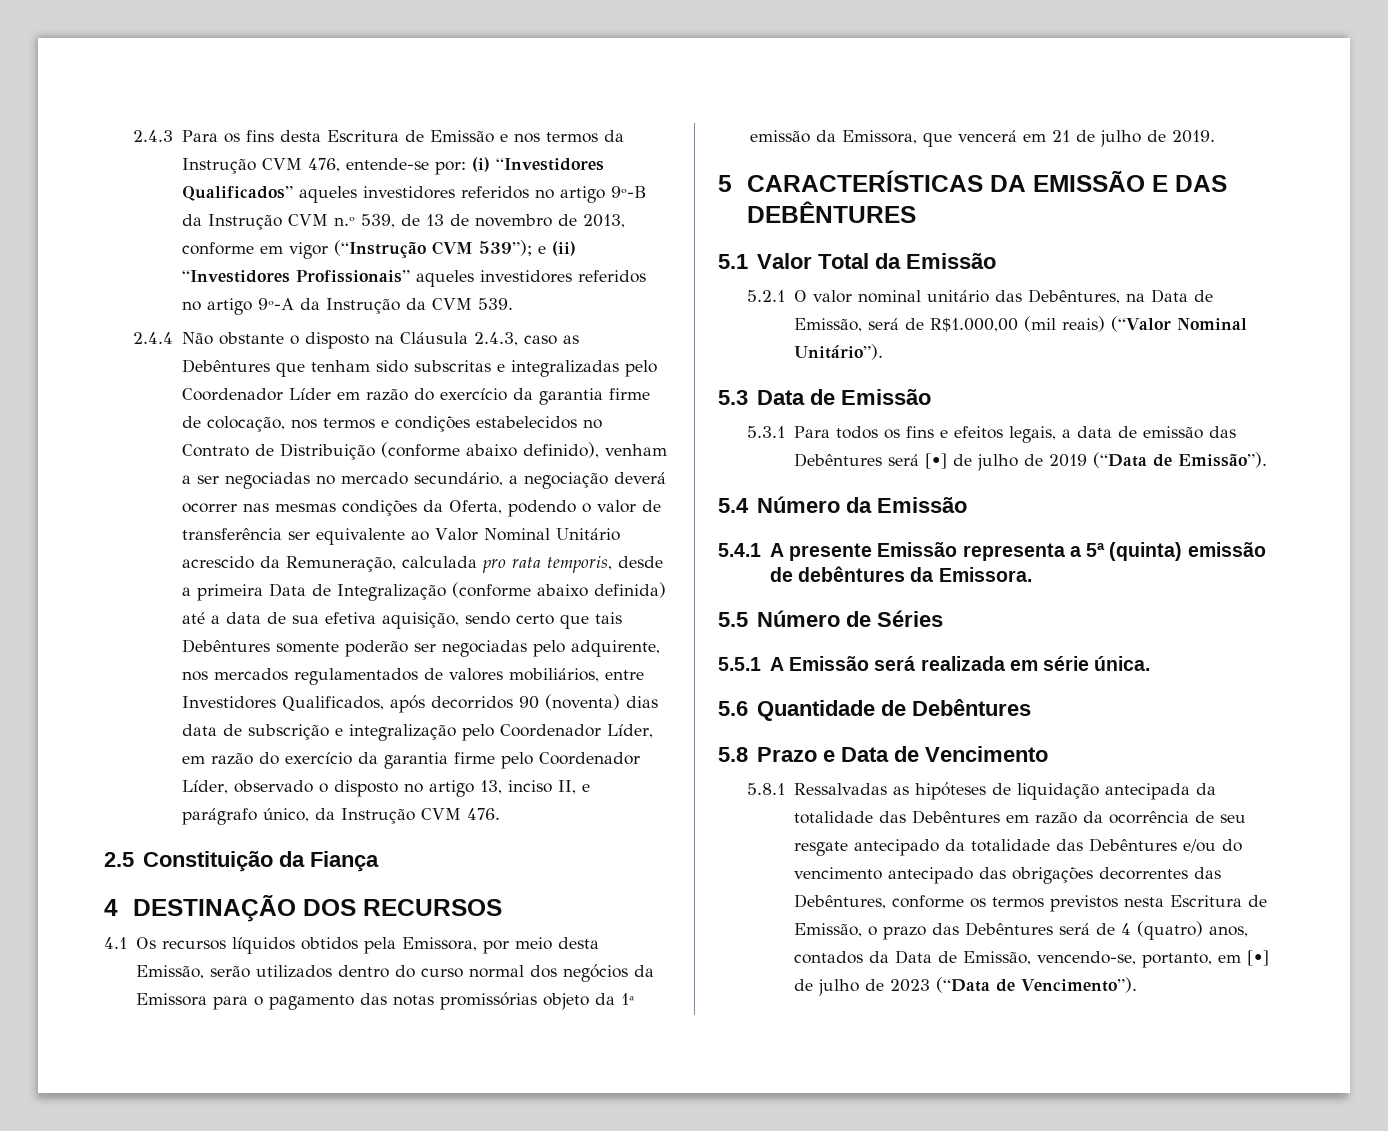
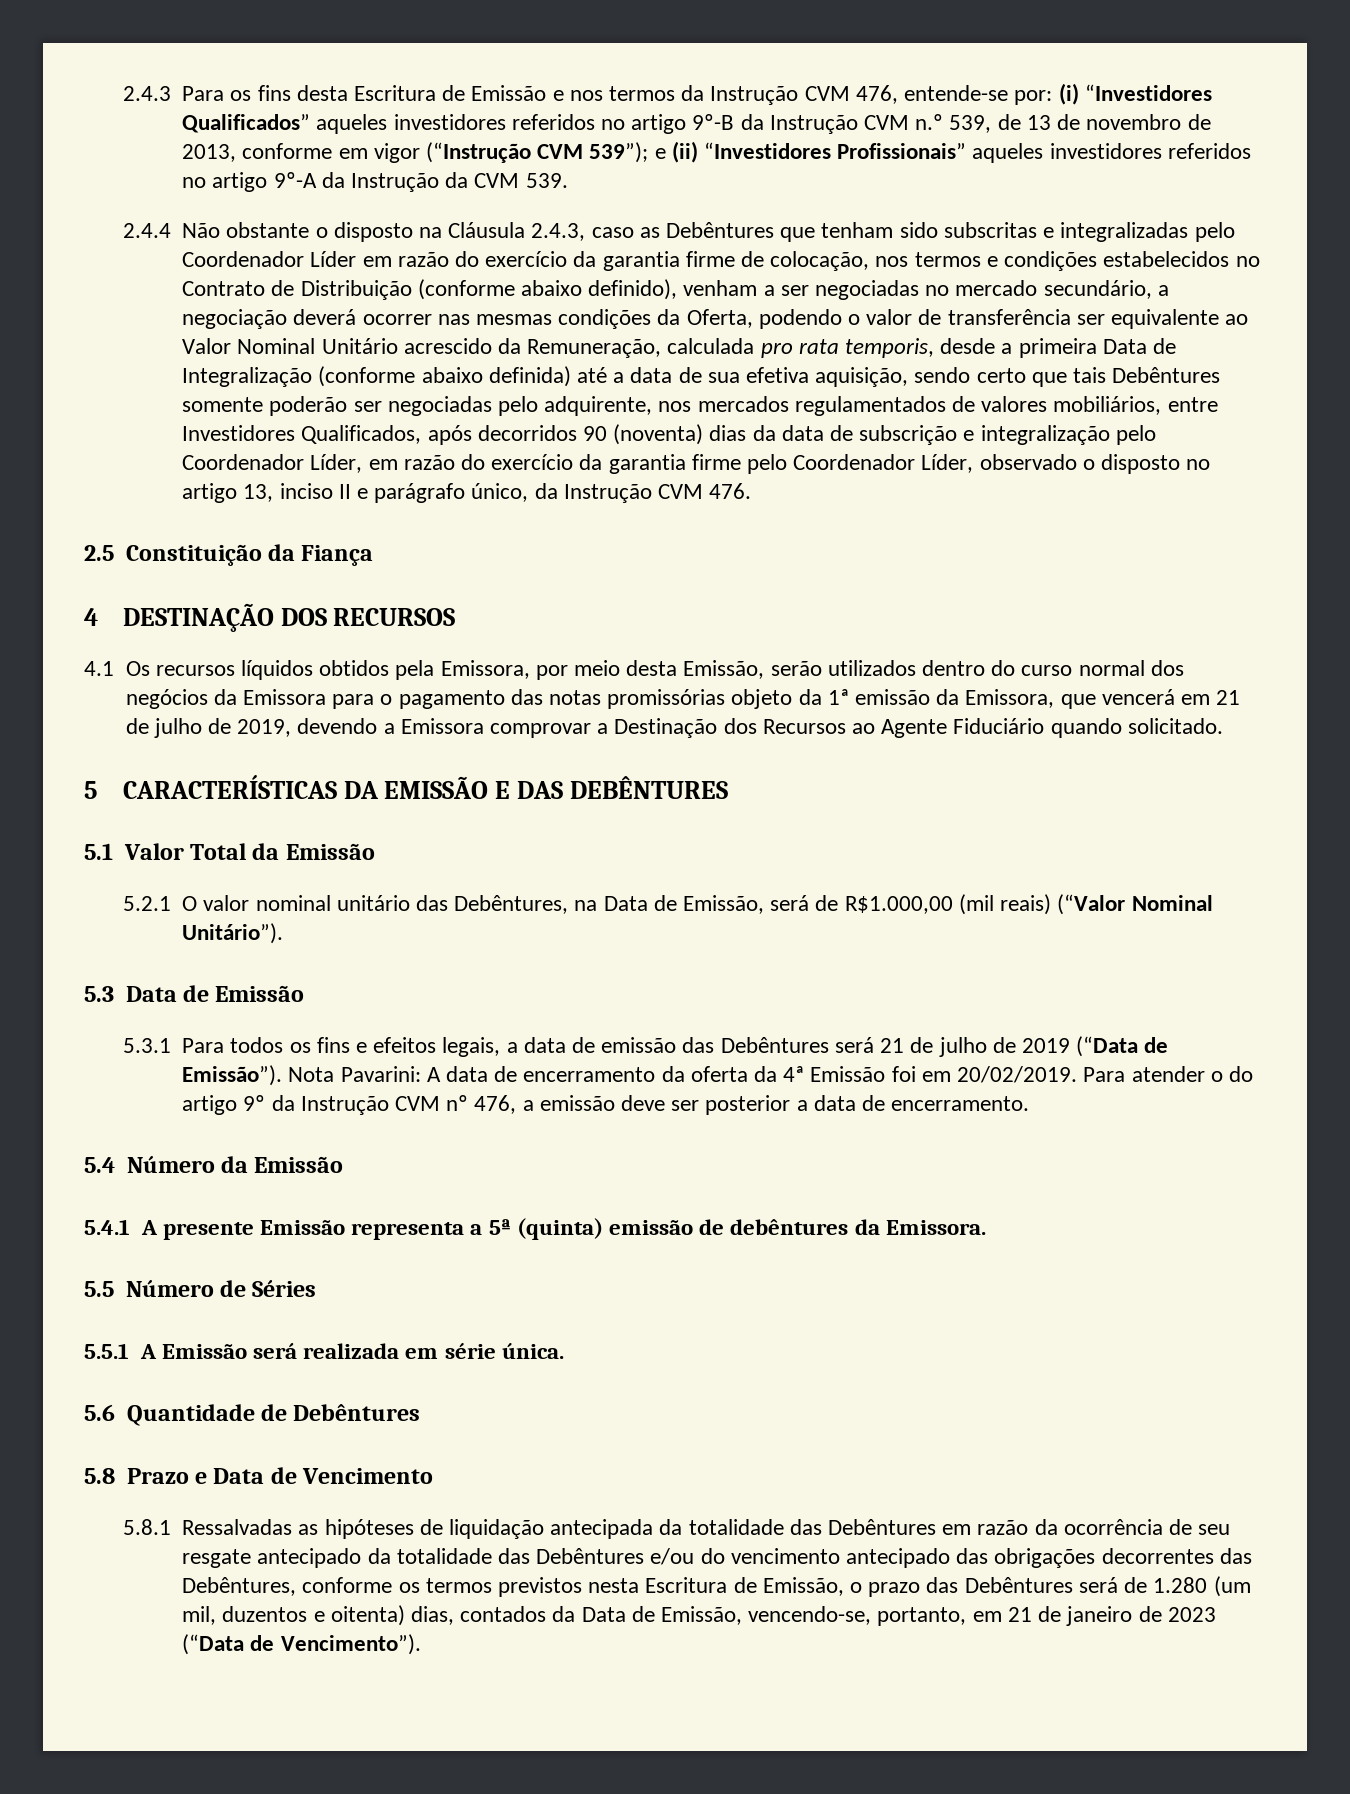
- 2.4.4 Não obstante o disposto na Cláusula 2.4.3, caso as Debêntures que tenham sido subscritas e integralizadas pelo Coordenador Líder em razão do exercício da garantia firme de colocação, nos termos e condições estabelecidos no Contrato de Distribuição (conforme abaixo definido), venham a ser negociadas no mercado secundário, a negociação deverá ocorrer nas mesmas condições da Oferta, podendo o valor de transferência ser equivalente ao Valor Nominal Unitário acrescido da Remuneração, calculada pro rata temporis, desde a primeira Data de Integralização (conforme abaixo definida) até a data de sua efetiva aquisição, sendo certo que tais Debêntures somente poderão ser negociadas pelo adquirente, nos mercados regulamentados de valores mobiliários, entre Investidores Qualificados, após decorridos 90 (noventa) dias data de subscrição e integralização pelo Coordenador Líder, em razão do exercício da garantia firme pelo Coordenador Líder, observado o disposto no artigo 13, inciso II, e parágrafo único, da Instrução CVM 476.
+ 2.4.4 Não obstante o disposto na Cláusula 2.4.3, caso as Debêntures que tenham sido subscritas e integralizadas pelo Coordenador Líder em razão do exercício da garantia firme de colocação, nos termos e condições estabelecidos no Contrato de Distribuição (conforme abaixo definido), venham a ser negociadas no mercado secundário, a negociação deverá ocorrer nas mesmas condições da Oferta, podendo o valor de transferência ser equivalente ao Valor Nominal Unitário acrescido da Remuneração, calculada pro rata temporis, desde a primeira Data de Integralização (conforme abaixo definida) até a data de sua efetiva aquisição, sendo certo que tais Debêntures somente poderão ser negociadas pelo adquirente, nos mercados regulamentados de valores mobiliários, entre Investidores Qualificados, após decorridos 90 (noventa) dias da data de subscrição e integralização pelo Coordenador Líder, em razão do exercício da garantia firme pelo Coordenador Líder, observado o disposto no artigo 13, inciso II e parágrafo único, da Instrução CVM 476.
- 4.1 Os recursos líquidos obtidos pela Emissora, por meio desta Emissão, serão utilizados dentro do curso normal dos negócios da Emissora para o pagamento das notas promissórias objeto da 1ª emissão da Emissora, que vencerá em 21 de julho de 2019.
+ 4.1 Os recursos líquidos obtidos pela Emissora, por meio desta Emissão, serão utilizados dentro do curso normal dos negócios da Emissora para o pagamento das notas promissórias objeto da 1ª emissão da Emissora, que vencerá em 21 de julho de 2019, devendo a Emissora comprovar a Destinação dos Recursos ao Agente Fiduciário quando solicitado.
- 5.3.1 Para todos os fins e efeitos legais, a data de emissão das Debêntures será [•] de julho de 2019 (“Data de Emissão”).
+ 5.3.1 Para todos os fins e efeitos legais, a data de emissão das Debêntures será 21 de julho de 2019 (“Data de Emissão”). Nota Pavarini: A data de encerramento da oferta da 4ª Emissão foi em 20/02/2019. Para atender o do artigo 9º da Instrução CVM nº 476, a emissão deve ser posterior a data de encerramento.
- 5.8.1 Ressalvadas as hipóteses de liquidação antecipada da totalidade das Debêntures em razão da ocorrência de seu resgate antecipado da totalidade das Debêntures e/ou do vencimento antecipado das obrigações decorrentes das Debêntures, conforme os termos previstos nesta Escritura de Emissão, o prazo das Debêntures será de 4 (quatro) anos, contados da Data de Emissão, vencendo-se, portanto, em [•] de julho de 2023 (“Data de Vencimento”).
+ 5.8.1 Ressalvadas as hipóteses de liquidação antecipada da totalidade das Debêntures em razão da ocorrência de seu resgate antecipado da totalidade das Debêntures e/ou do vencimento antecipado das obrigações decorrentes das Debêntures, conforme os termos previstos nesta Escritura de Emissão, o prazo das Debêntures será de 1.280 (um mil, duzentos e oitenta) dias, contados da Data de Emissão, vencendo-se, portanto, em 21 de janeiro de 2023 (“Data de Vencimento”).

